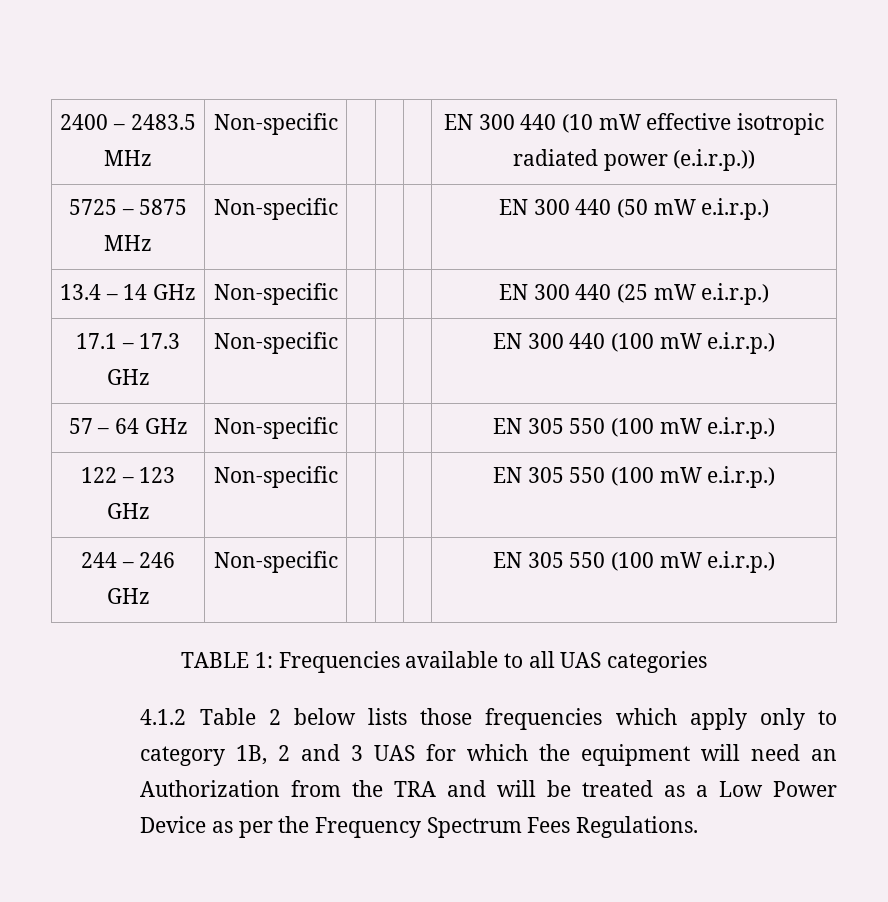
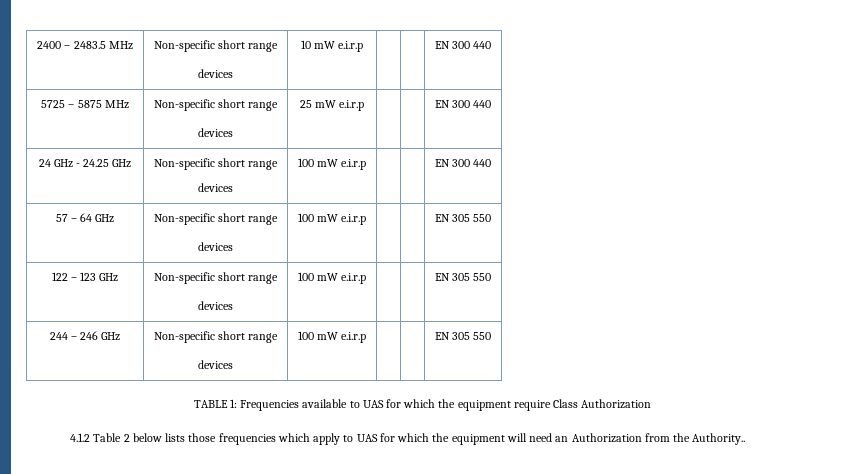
- 2400 – 2483.5 MHz | Non-specific | | | | EN 300 440 (10 mW effective isotropic radiated power (e.i.r.p.))
+ 2400 – 2483.5 MHz | Non-specific short range
+ devices | 10 mW e.i.r.p | | | EN 300 440
- 5725 – 5875 MHz | Non-specific | | | | EN 300 440 (50 mW e.i.r.p.)
- 13.4 – 14 GHz | Non-specific | | | | EN 300 440 (25 mW e.i.r.p.)
- 17.1 – 17.3 GHz | Non-specific | | | | EN 300 440 (100 mW e.i.r.p.)
+ 5725 – 5875 MHz | Non-specific short range
+ devices | 25 mW e.i.r.p | | | EN 300 440
+ 24 GHz - 24.25 GHz | Non-specific short range
+ devices | 100 mW e.i.r.p | | | EN 300 440
- 57 – 64 GHz | Non-specific | | | | EN 305 550 (100 mW e.i.r.p.)
+ 57 – 64 GHz | Non-specific short range
+ devices | 100 mW e.i.r.p | | | EN 305 550
- 122 – 123 GHz | Non-specific | | | | EN 305 550 (100 mW e.i.r.p.)
+ 122 – 123 GHz | Non-specific short range
+ devices | 100 mW e.i.r.p | | | EN 305 550
- 244 – 246 GHz | Non-specific | | | | EN 305 550 (100 mW e.i.r.p.)
+ 244 – 246 GHz | Non-specific short range
+ devices | 100 mW e.i.r.p | | | EN 305 550
- TABLE 1: Frequencies available to all UAS categories
+ TABLE 1: Frequencies available to UAS for which the equipment require Class Authorization
- 4.1.2 Table 2 below lists those frequencies which apply only to category 1B, 2 and 3 UAS for which the equipment will need an Authorization from the TRA and will be treated as a Low Power Device as per the Frequency Spectrum Fees Regulations.
+ 4.1.2 Table 2 below lists those frequencies which apply to UAS for which the equipment will need an Authorization from the Authority..

